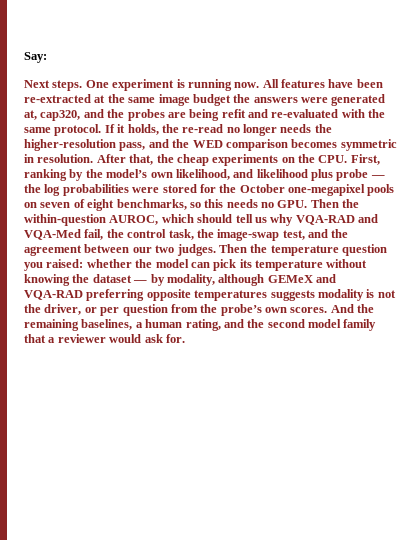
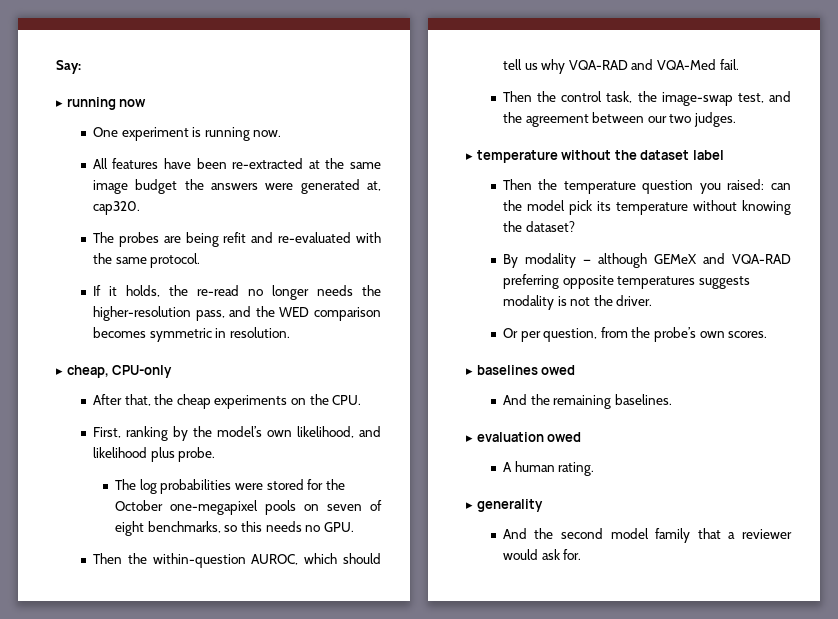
- Next steps. One experiment is running now. All features have been re-extracted at the same image budget the answers were generated at, cap320, and the probes are being refit and re-evaluated with the same protocol. If it holds, the re-read no longer needs the higher-resolution pass, and the WED comparison becomes symmetric in resolution. After that, the cheap experiments on the CPU. First, ranking by the model’s own likelihood, and likelihood plus probe — the log probabilities were stored for the October one-megapixel pools on seven of eight benchmarks, so this needs no GPU. Then the within-question AUROC, which should tell us why VQA-RAD and VQA-Med fail, the control task, the image-swap test, and the agreement between our two judges. Then the temperature question you raised:
+ ▸ running now
+ One experiment is running now.
+ All features have been re-extracted at the same image budget the answers were generated at, cap320.
+ The probes are being refit and re-evaluated with the same protocol.
+ If it holds, the re-read no longer needs the higher-resolution pass, and the WED comparison becomes symmetric in resolution.
+ ▸ cheap, CPU-only
+ After that, the cheap experiments on the CPU.
+ First, ranking by the model’s own likelihood, and likelihood plus probe.
+ The log probabilities were stored for the October one-megapixel pools on seven of eight benchmarks, so this needs no GPU.
+ Then the within-question AUROC, which should tell us why VQA-RAD and VQA-Med fail.
+ Then the control task, the image-swap test, and the agreement between our two judges.
+ ▸ temperature without the dataset label
+ Then the temperature question you raised:
- whether the model can pick its temperature without knowing the dataset — by modality, although GEMeX and VQA-RAD preferring opposite temperatures suggests modality is not the driver, or per question from the probe’s own scores. And the remaining baselines, a human rating, and the second model family that a reviewer would ask for.
+ can the model pick its temperature without knowing the dataset?
+ By modality — although GEMeX and VQA-RAD preferring opposite temperatures suggests modality is not the driver.
+ Or per question, from the probe’s own scores.
+ ▸ baselines owed
+ And the remaining baselines.
+ ▸ evaluation owed
+ A human rating.
+ ▸ generality
+ And the second model family that a reviewer would ask for.

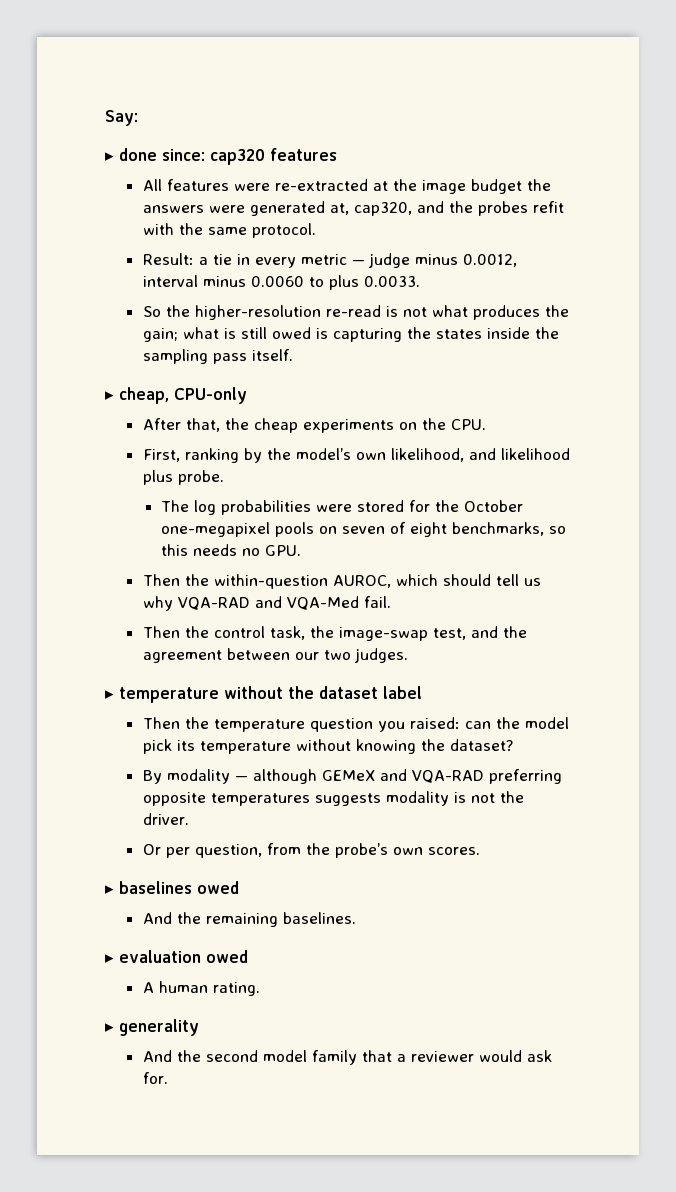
- ▸ running now
- One experiment is running now.
+ ▸ done since: cap320 features
- All features have been re-extracted at the same image budget the answers were generated at, cap320.
- The probes are being refit and re-evaluated with the same protocol.
- If it holds, the re-read no longer needs the higher-resolution pass, and the WED comparison becomes symmetric in resolution.
+ All features were re-extracted at the image budget the answers were generated at, cap320, and the probes refit with the same protocol.
+ Result: a tie in every metric — judge minus 0.0012, interval minus 0.0060 to plus 0.0033.
+ So the higher-resolution re-read is not what produces the gain; what is still owed is capturing the states inside the sampling pass itself.

